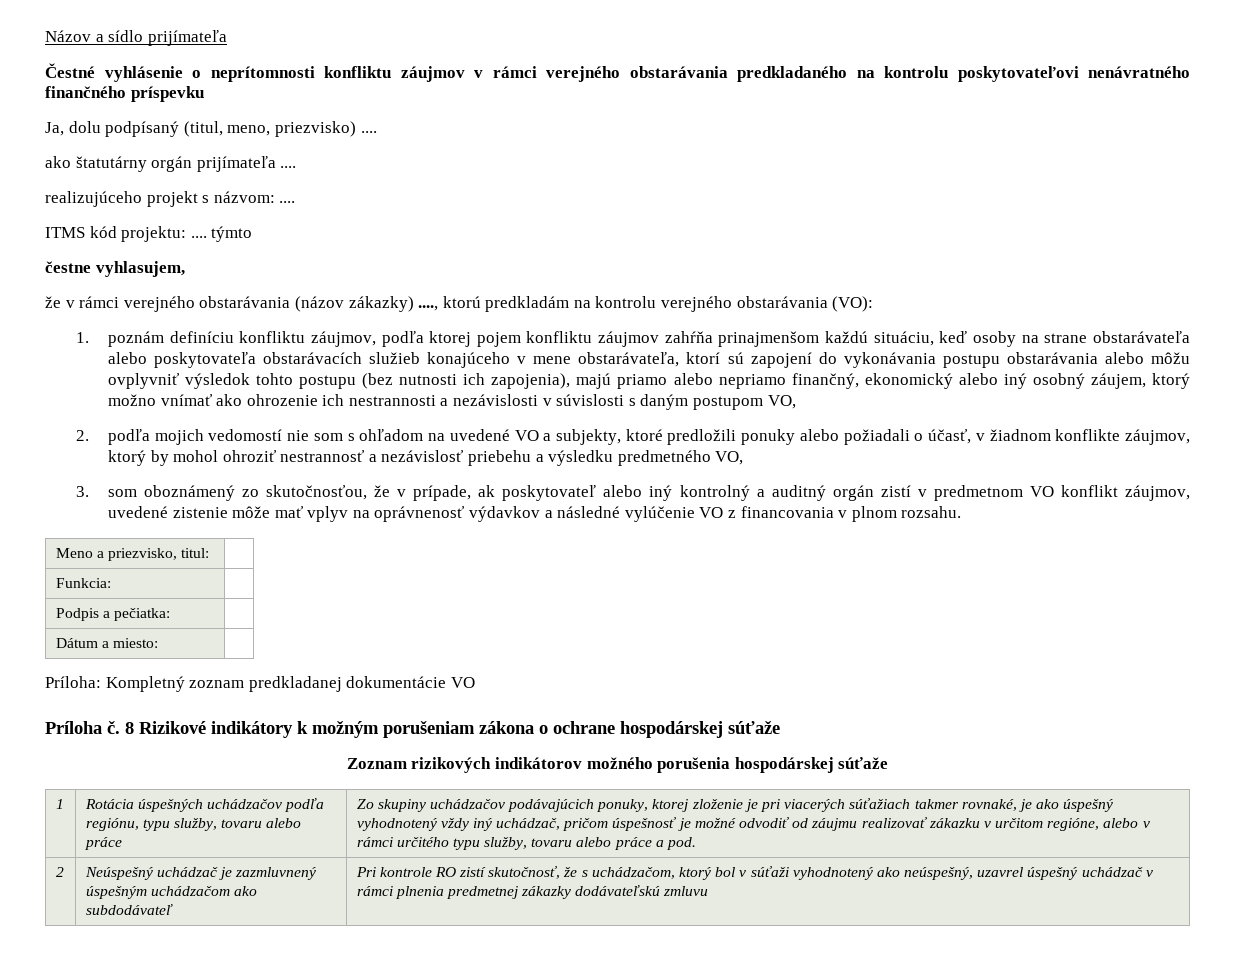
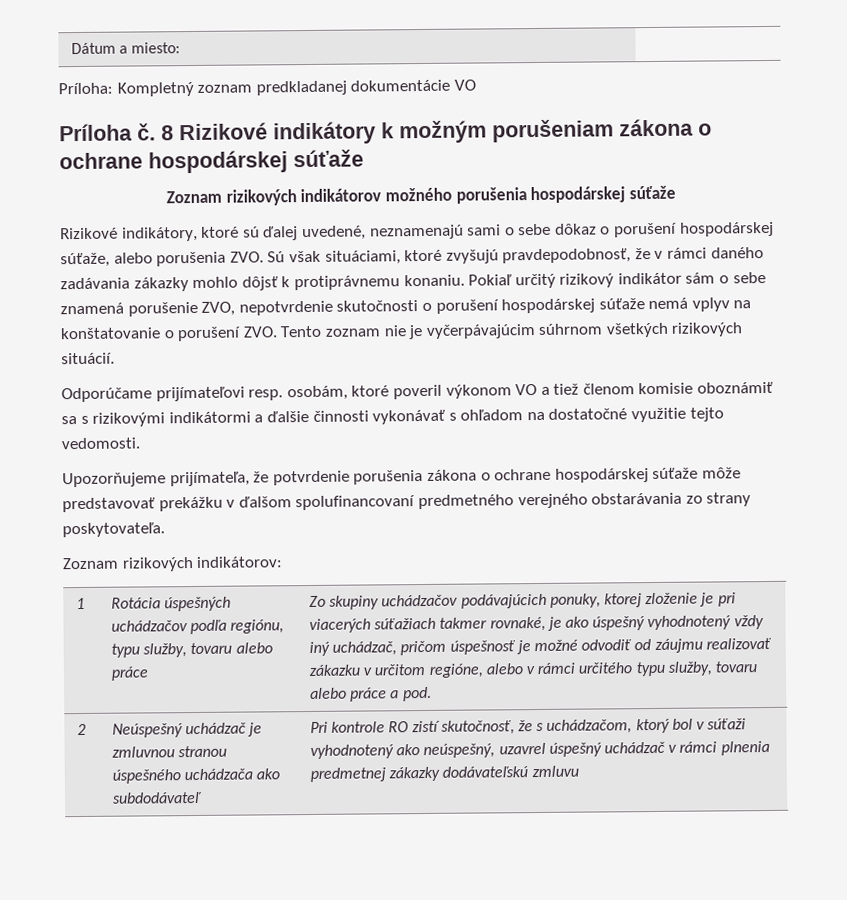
- Názov a sídlo prijímateľa
- Čestné vyhlásenie o neprítomnosti konfliktu záujmov v rámci verejného obstarávania predkladaného na kontrolu poskytovateľovi nenávratného finančného príspevku
- Ja, dolu podpísaný (titul, meno, priezvisko) ....
- ako štatutárny orgán prijímateľa ....
- realizujúceho projekt s názvom: ....
- ITMS kód projektu: .... týmto
- čestne vyhlasujem,
- že v rámci verejného obstarávania (názov zákazky) ...., ktorú predkladám na kontrolu verejného obstarávania (VO):
- 1. poznám definíciu konfliktu záujmov, podľa ktorej pojem konfliktu záujmov zahŕňa prinajmenšom každú situáciu, keď osoby na strane obstarávateľa alebo poskytovateľa obstarávacích služieb konajúceho v mene obstarávateľa, ktorí sú zapojení do vykonávania postupu obstarávania alebo môžu ovplyvniť výsledok tohto postupu (bez nutnosti ich zapojenia), majú priamo alebo nepriamo finančný, ekonomický alebo iný osobný záujem, ktorý možno vnímať ako ohrozenie ich nestrannosti a nezávislosti v súvislosti s daným postupom VO,
- 2. podľa mojich vedomostí nie som s ohľadom na uvedené VO a subjekty, ktoré predložili ponuky alebo požiadali o účasť, v žiadnom konflikte záujmov, ktorý by mohol ohroziť nestrannosť a nezávislosť priebehu a výsledku predmetného VO,
- 3. som oboznámený zo skutočnosťou, že v prípade, ak poskytovateľ alebo iný kontrolný a auditný orgán zistí v predmetnom VO konflikt záujmov, uvedené zistenie môže mať vplyv na oprávnenosť výdavkov a následné vylúčenie VO z financovania v plnom rozsahu.
- Meno a priezvisko, titul: |
- Funkcia: |
- Podpis a pečiatka: |
+ Rizikové indikátory, ktoré sú ďalej uvedené, neznamenajú sami o sebe dôkaz o porušení hospodárskej súťaže, alebo porušenia ZVO. Sú však situáciami, ktoré zvyšujú pravdepodobnosť, že v rámci daného zadávania zákazky mohlo dôjsť k protiprávnemu konaniu. Pokiaľ určitý rizikový indikátor sám o sebe znamená porušenie ZVO, nepotvrdenie skutočnosti o porušení hospodárskej súťaže nemá vplyv na konštatovanie o porušení ZVO. Tento zoznam nie je vyčerpávajúcim súhrnom všetkých rizikových situácií.
+ Odporúčame prijímateľovi resp. osobám, ktoré poveril výkonom VO a tiež členom komisie oboznámiť sa s rizikovými indikátormi a ďalšie činnosti vykonávať s ohľadom na dostatočné využitie tejto vedomosti.
+ Upozorňujeme prijímateľa, že potvrdenie porušenia zákona o ochrane hospodárskej súťaže môže predstavovať prekážku v ďalšom spolufinancovaní predmetného verejného obstarávania zo strany poskytovateľa.
+ Zoznam rizikových indikátorov:
- 2 | Neúspešný uchádzač je zazmluvnený úspešným uchádzačom ako subdodávateľ | Pri kontrole RO zistí skutočnosť, že s uchádzačom, ktorý bol v súťaži vyhodnotený ako neúspešný, uzavrel úspešný uchádzač v rámci plnenia predmetnej zákazky dodávateľskú zmluvu
+ 2 | Neúspešný uchádzač je zmluvnou stranou úspešného uchádzača ako subdodávateľ | Pri kontrole RO zistí skutočnosť, že s uchádzačom, ktorý bol v súťaži vyhodnotený ako neúspešný, uzavrel úspešný uchádzač v rámci plnenia predmetnej zákazky dodávateľskú zmluvu

